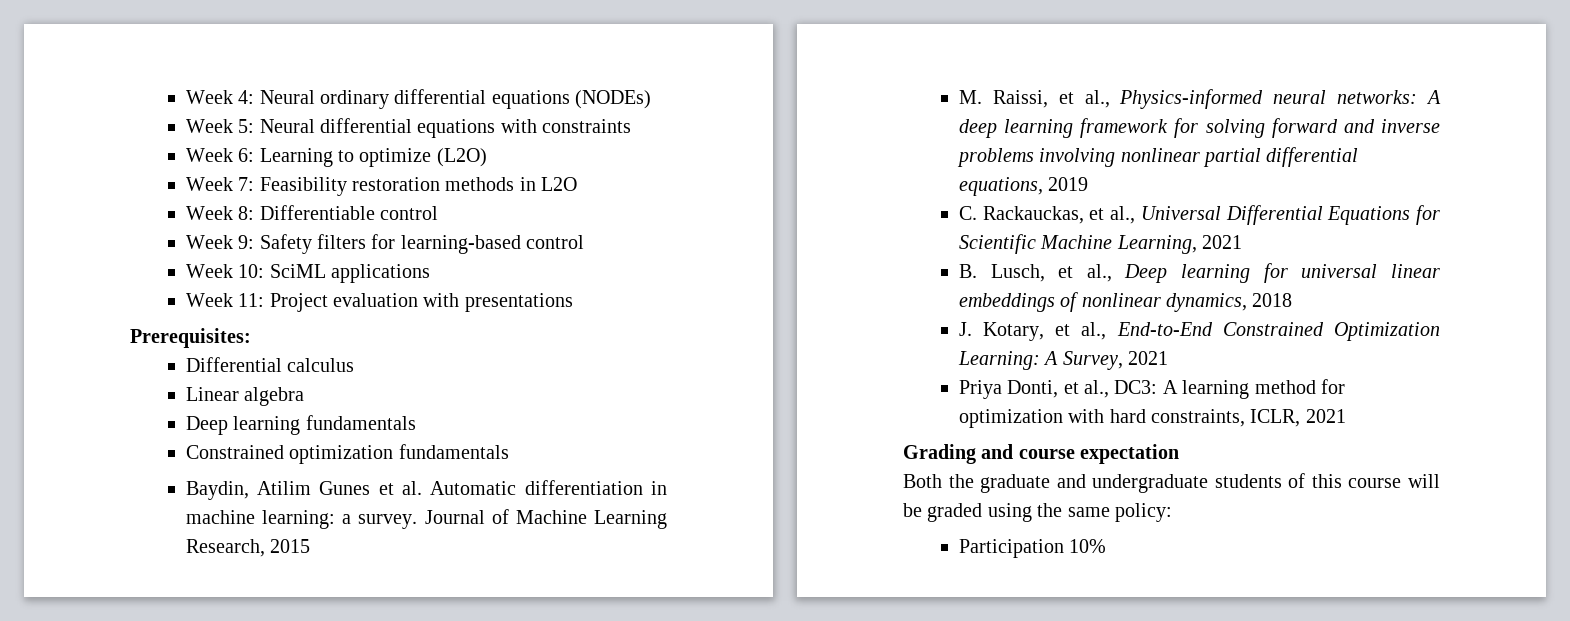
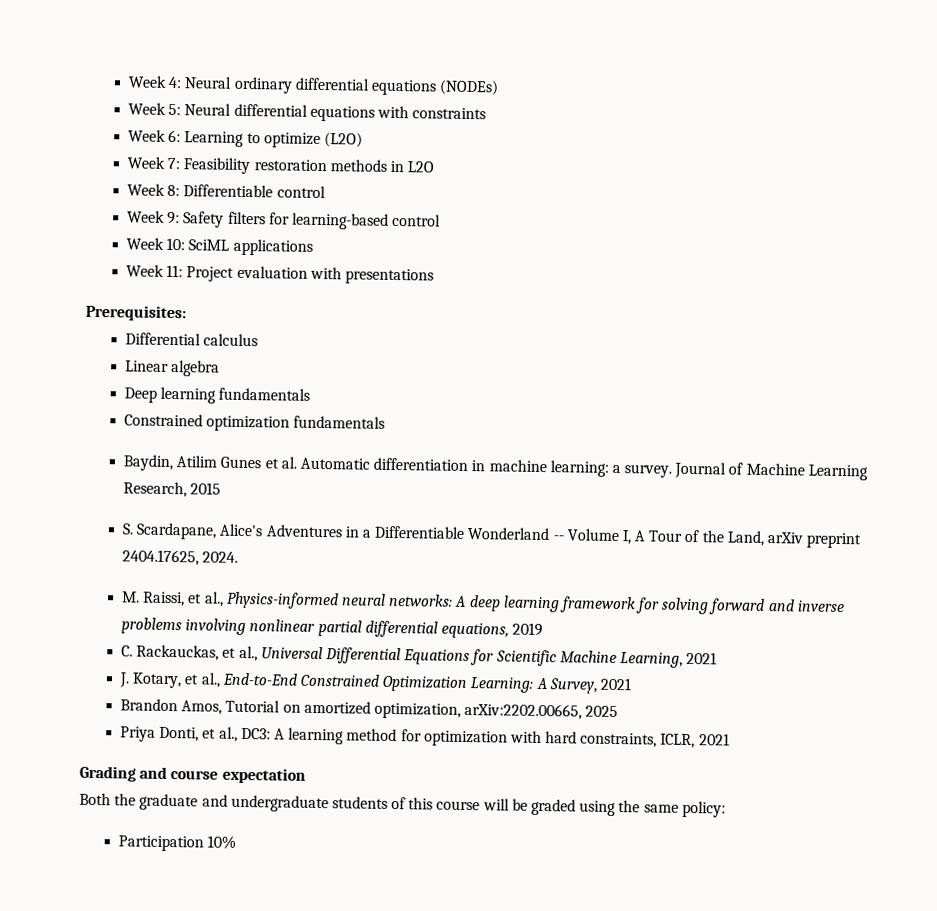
+ S. Scardapane, Alice's Adventures in a Differentiable Wonderland -- Volume I, A Tour of the Land, arXiv preprint 2404.17625, 2024.
- B. Lusch, et al., Deep learning for universal linear embeddings of nonlinear dynamics, 2018
+ Brandon Amos, Tutorial on amortized optimization, arXiv:2202.00665, 2025

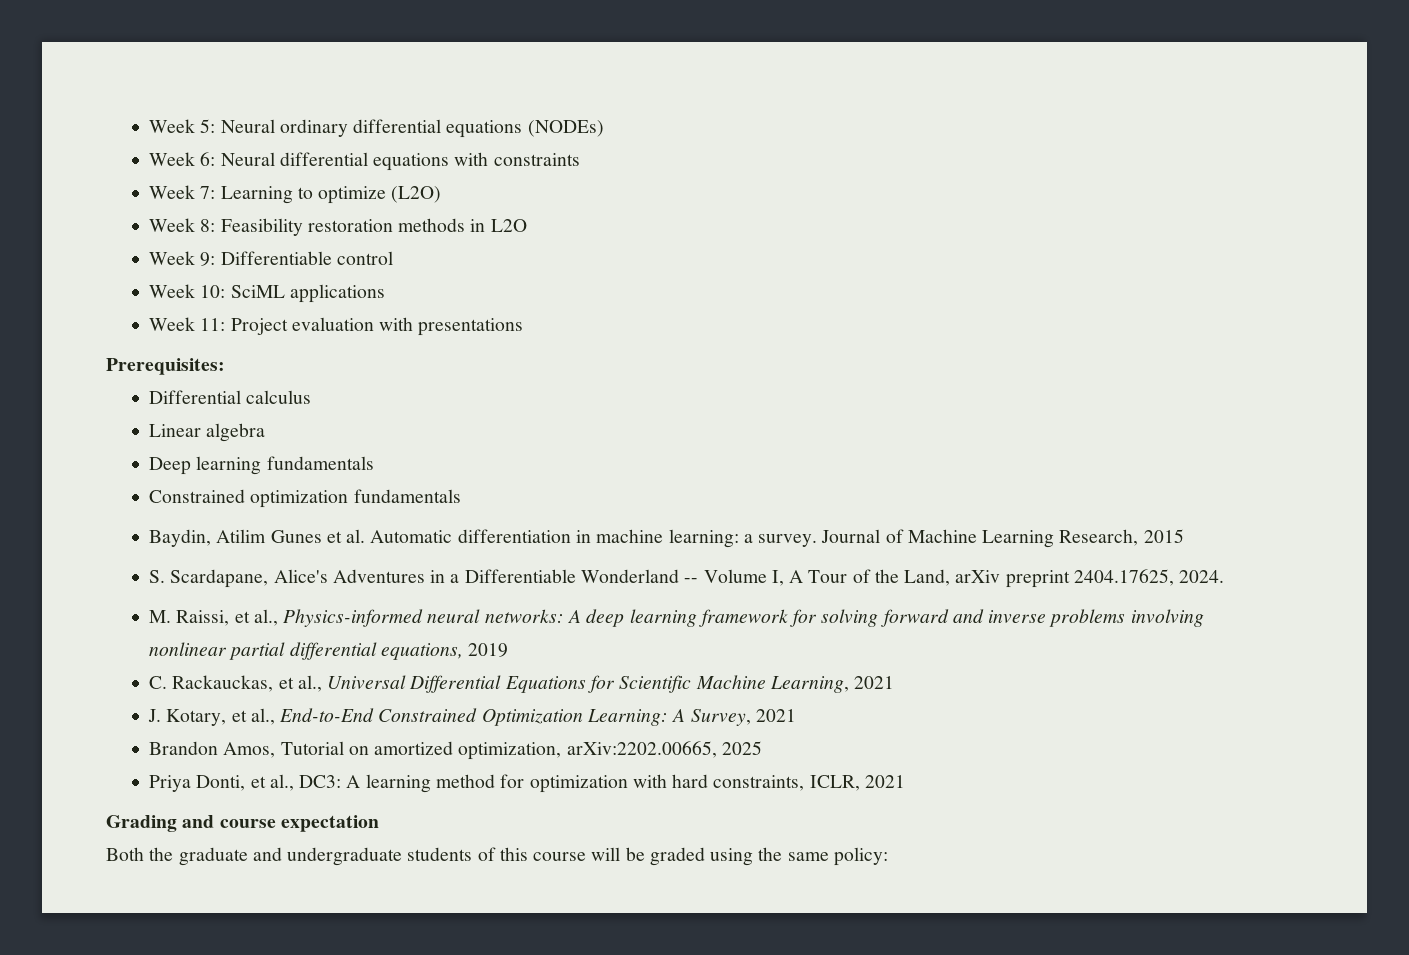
- Week 4: Neural ordinary differential equations (NODEs)
+ Week 5: Neural ordinary differential equations (NODEs)
- Week 5: Neural differential equations with constraints
+ Week 6: Neural differential equations with constraints
- Week 6: Learning to optimize (L2O)
+ Week 7: Learning to optimize (L2O)
- Week 7: Feasibility restoration methods in L2O
+ Week 8: Feasibility restoration methods in L2O
- Week 8: Differentiable control
+ Week 9: Differentiable control
- Week 9: Safety filters for learning-based control
- Participation 10%

